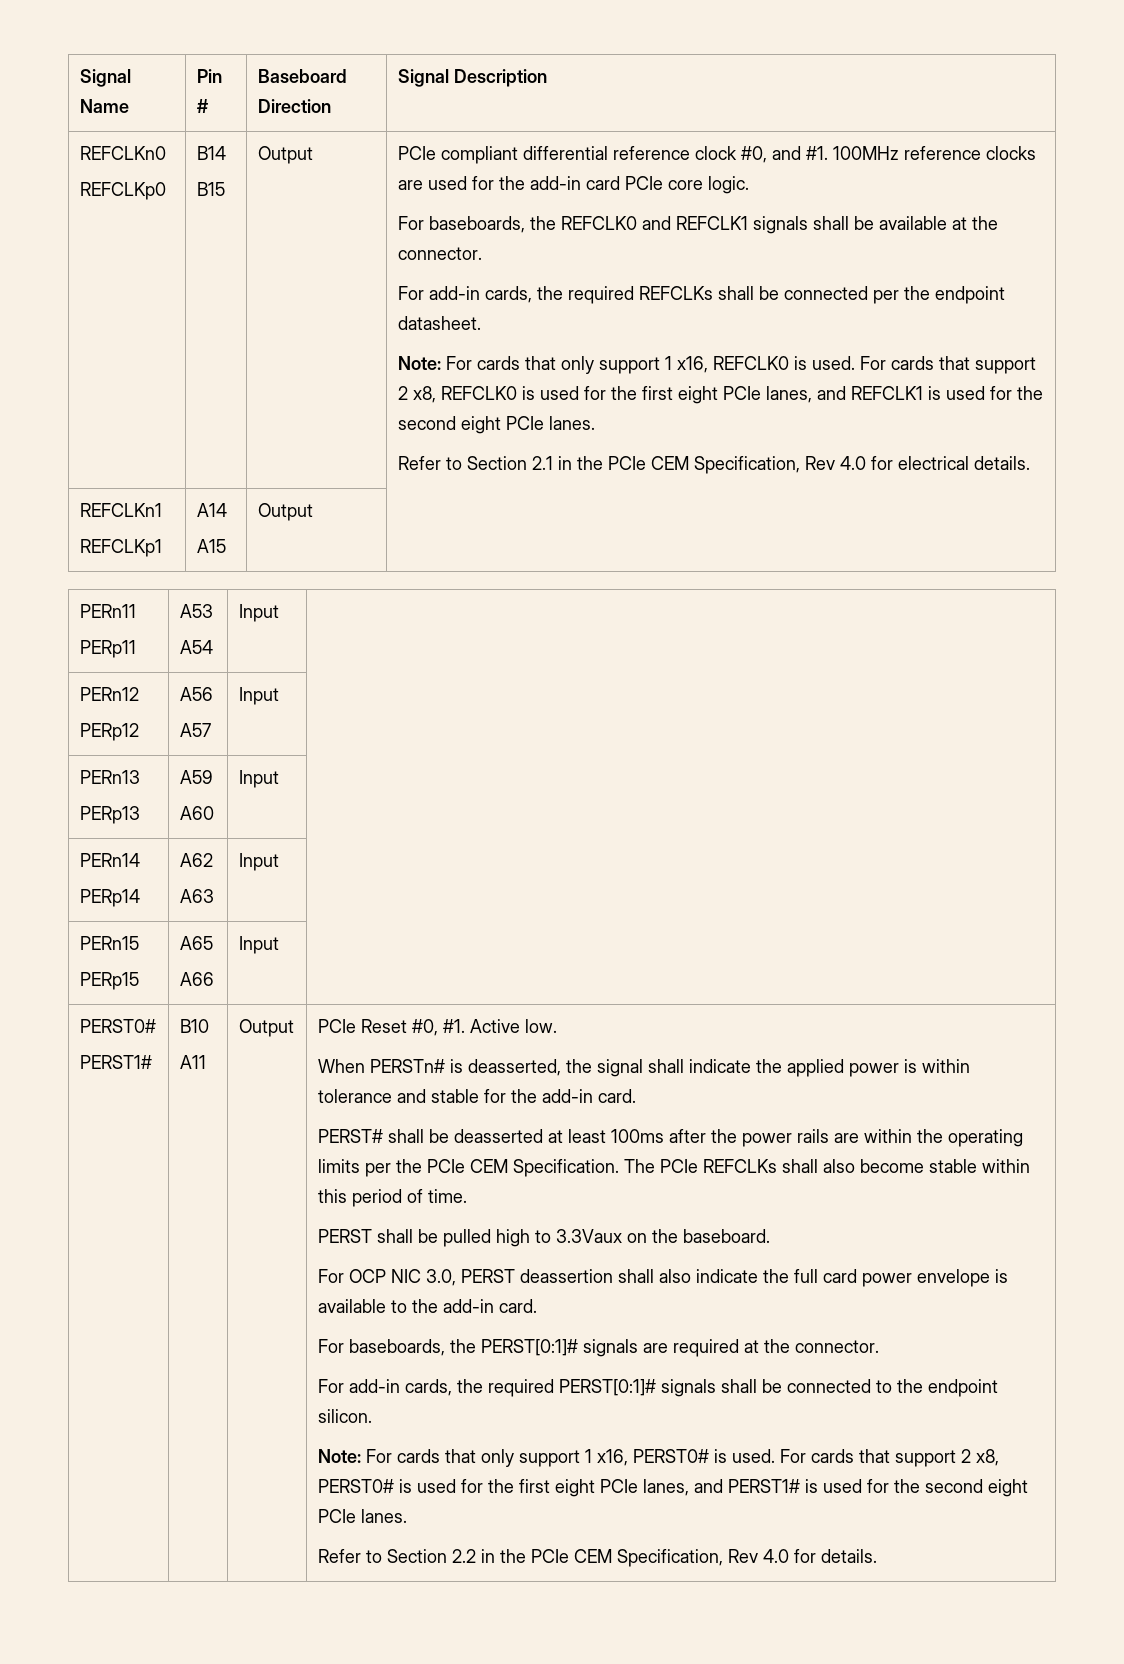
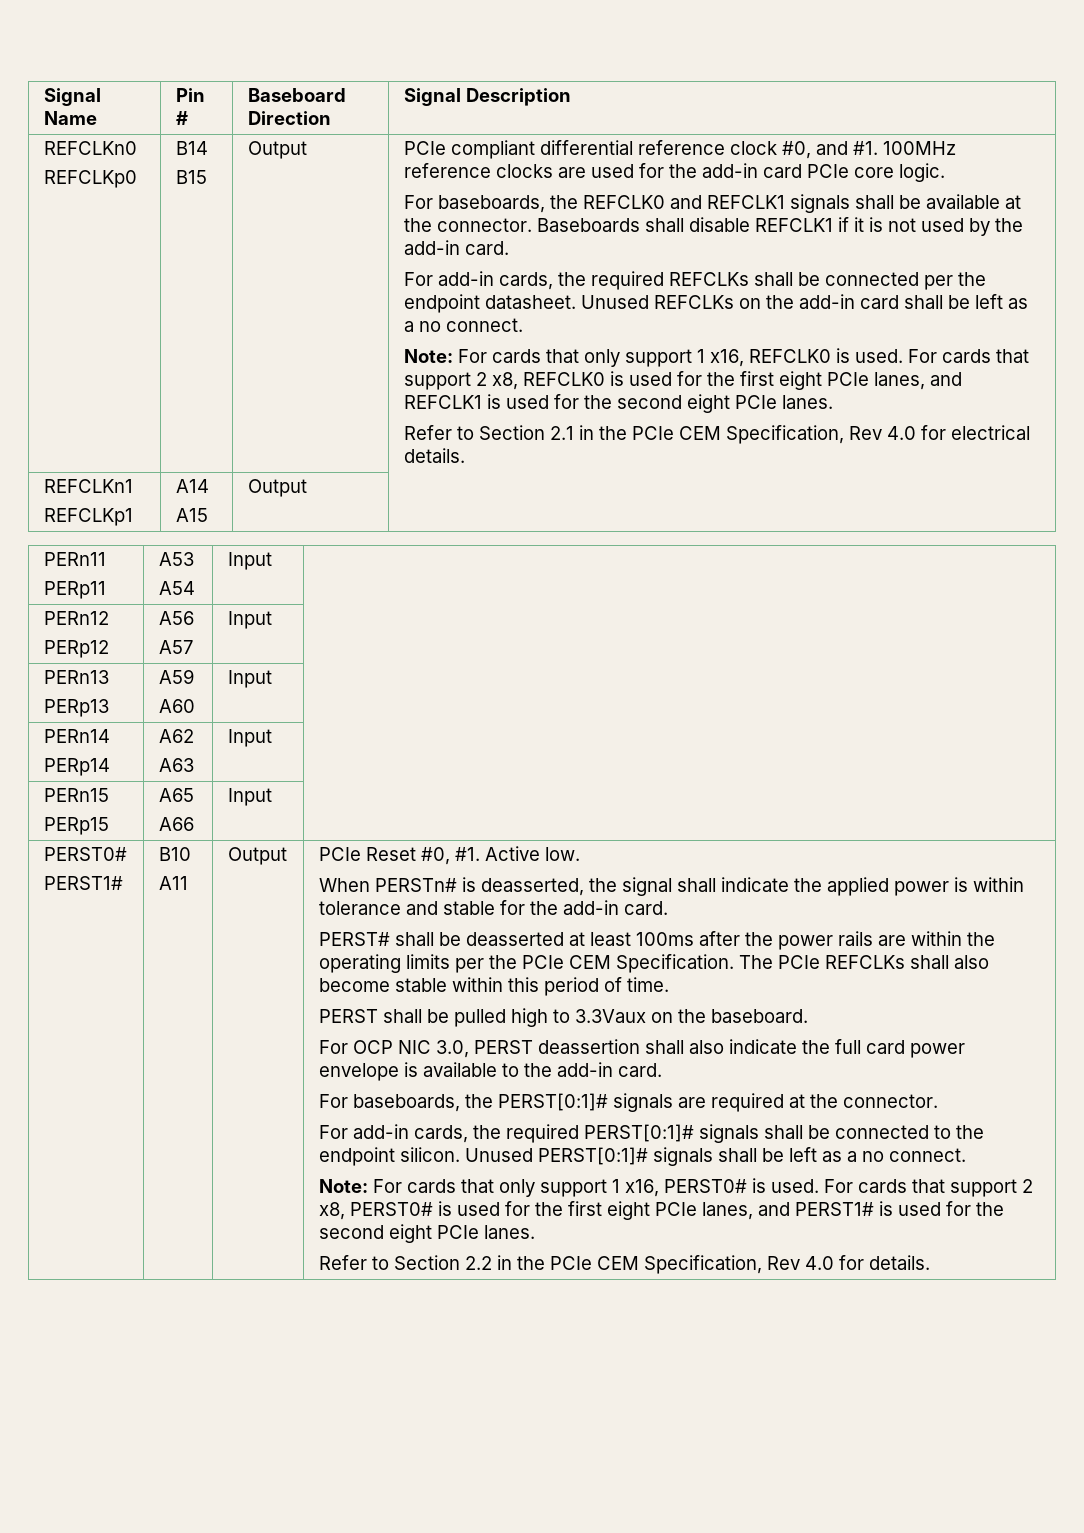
+ Baseboards shall disable REFCLK1 if it is not used by the add-in card.
+ Unused REFCLKs on the add-in card shall be left as a no connect.
+ Unused PERST[0:1]# signals shall be left as a no connect.

